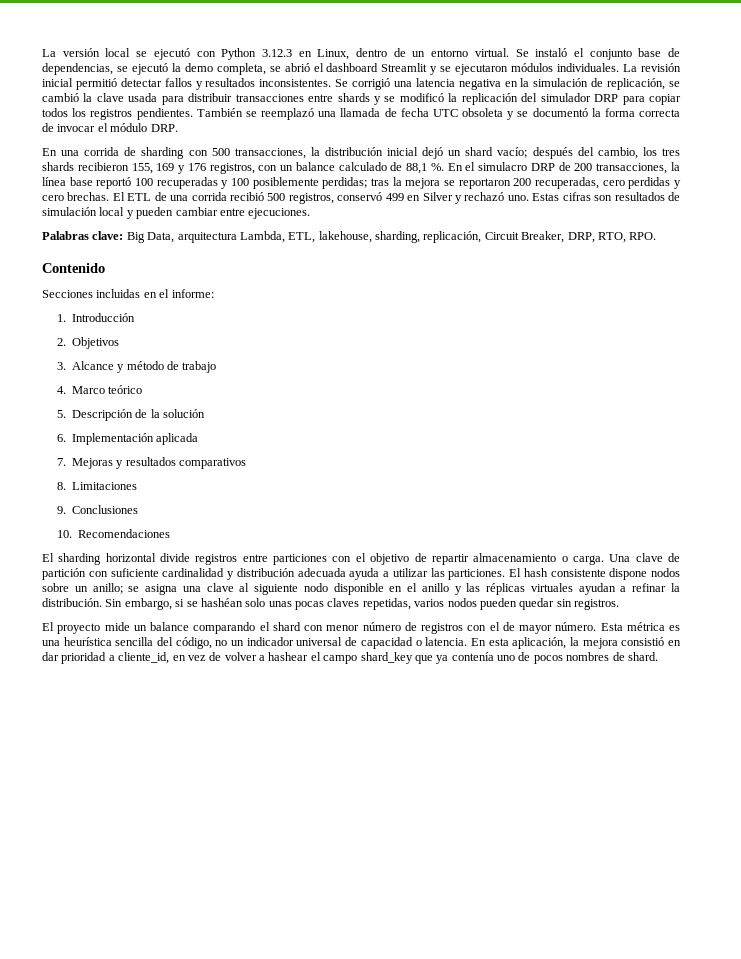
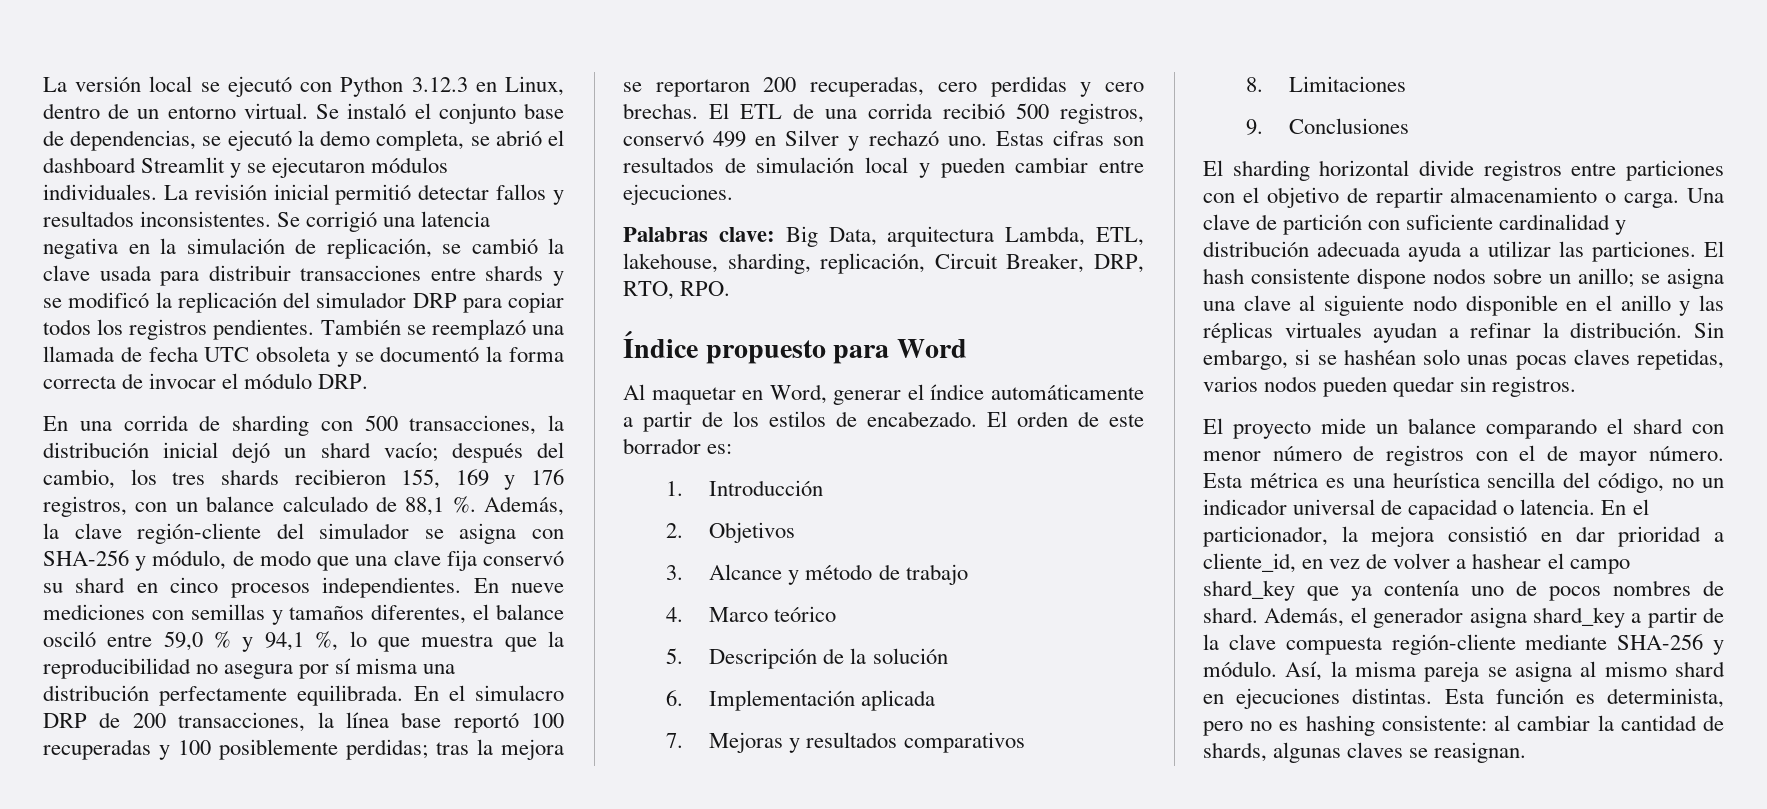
+ Además, la clave región-cliente del simulador se asigna con SHA-256 y módulo, de modo que una clave fija conservó su shard en cinco procesos independientes. En nueve mediciones con semillas y tamaños diferentes, el balance osciló entre 59,0 % y 94,1 %, lo que muestra que la reproducibilidad no asegura por sí misma una distribución perfectamente equilibrada.
- Contenido
- Secciones incluidas en el informe:
+ Índice propuesto para Word
+ Al maquetar en Word, generar el índice automáticamente a partir de los estilos de encabezado. El orden de este borrador es:
- 10. Recomendaciones
- En esta aplicación, la mejora consistió en dar prioridad a cliente_id, en vez de volver a hashear el campo shard_key que ya contenía uno de pocos nombres de shard.
+ En el particionador, la mejora consistió en dar prioridad a cliente_id, en vez de volver a hashear el campo shard_key que ya contenía uno de pocos nombres de shard.
+ Además, el generador asigna shard_key a partir de la clave compuesta región-cliente mediante SHA-256 y módulo. Así, la misma pareja se asigna al mismo shard en ejecuciones distintas. Esta función es determinista, pero no es hashing consistente: al cambiar la cantidad de shards, algunas claves se reasignan.

